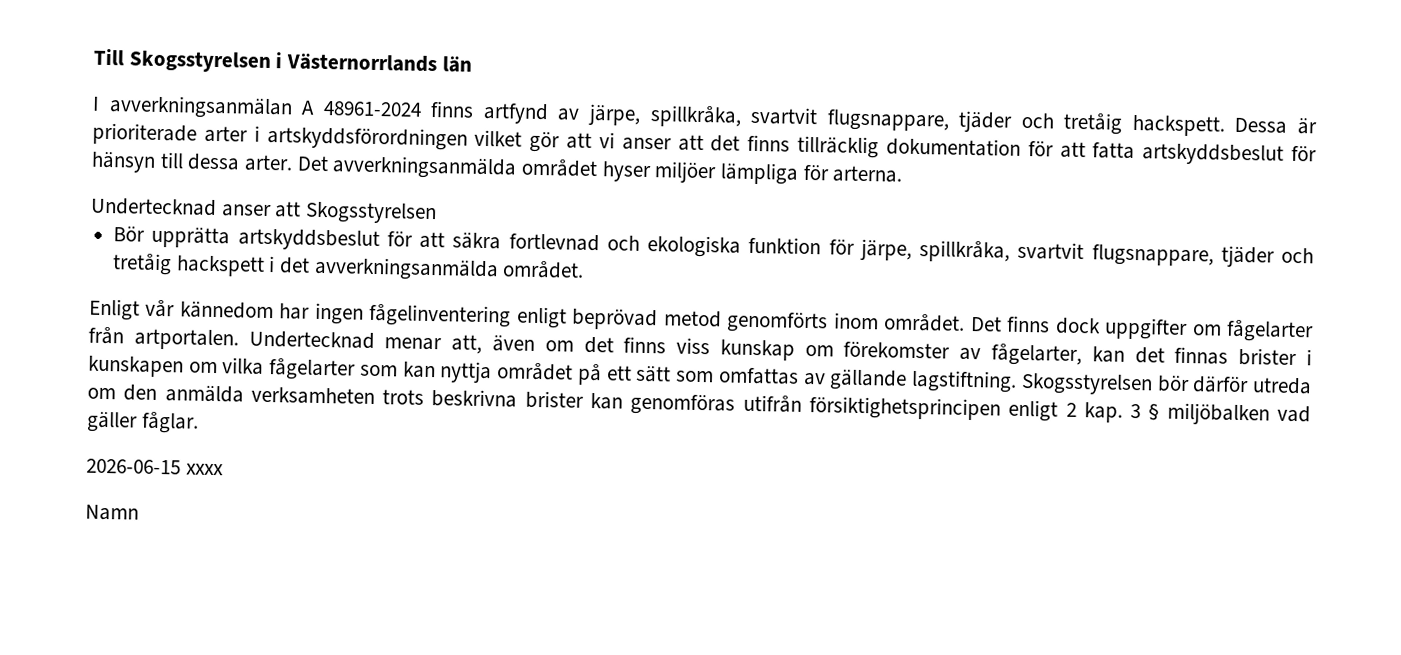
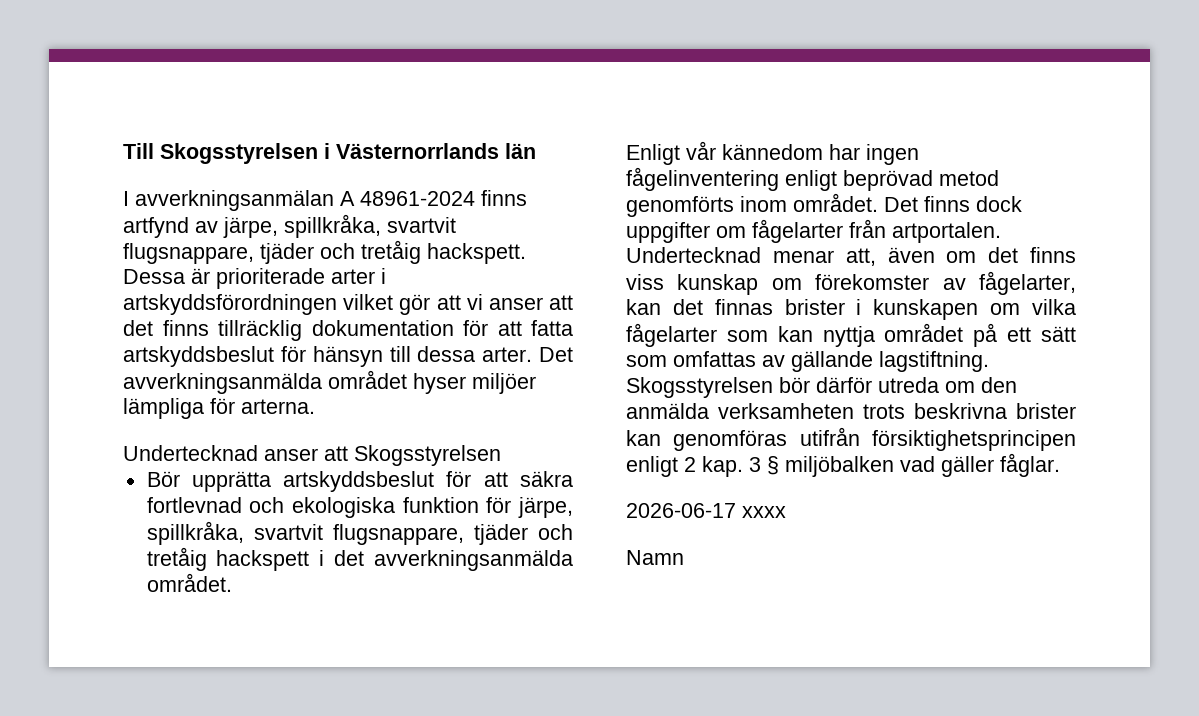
- 2026-06-15 xxxx
+ 2026-06-17 xxxx

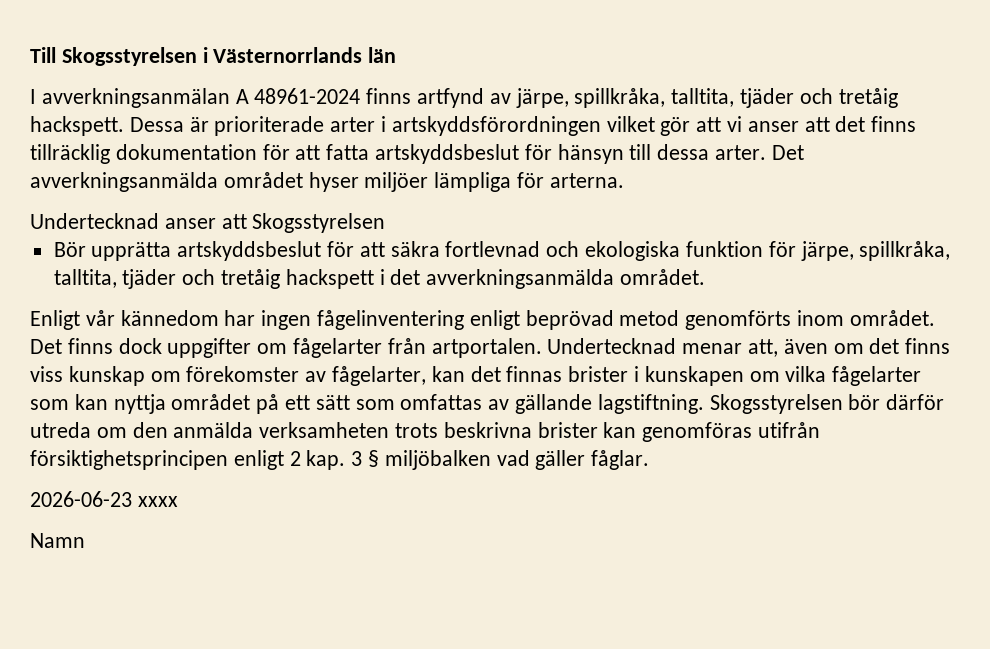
- I avverkningsanmälan A 48961-2024 finns artfynd av järpe, spillkråka, svartvit flugsnappare, tjäder och tretåig hackspett.
+ I avverkningsanmälan A 48961-2024 finns artfynd av järpe, spillkråka, talltita, tjäder och tretåig hackspett.
- Bör upprätta artskyddsbeslut för att säkra fortlevnad och ekologiska funktion för järpe, spillkråka, svartvit flugsnappare, tjäder och tretåig hackspett i det avverkningsanmälda området.
+ Bör upprätta artskyddsbeslut för att säkra fortlevnad och ekologiska funktion för järpe, spillkråka, talltita, tjäder och tretåig hackspett i det avverkningsanmälda området.
- 2026-06-17 xxxx
+ 2026-06-23 xxxx

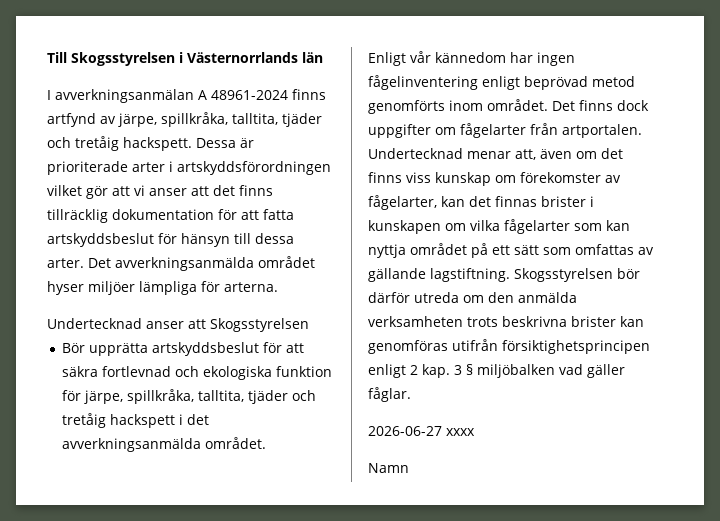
- 2026-06-23 xxxx
+ 2026-06-27 xxxx

